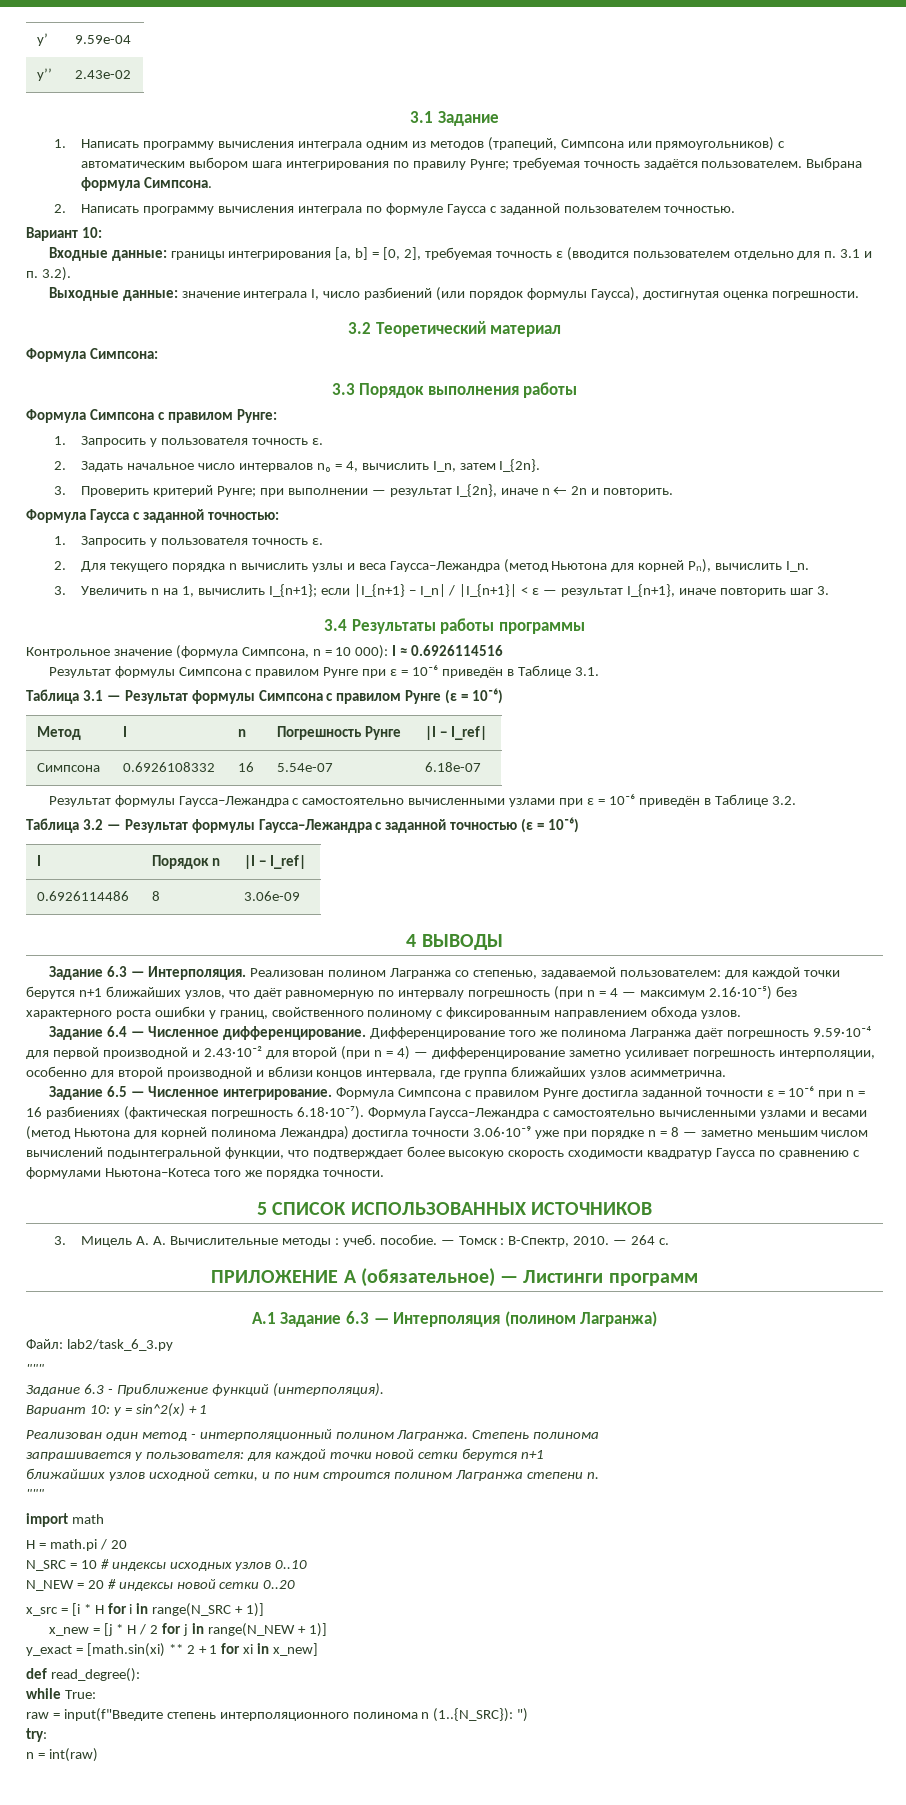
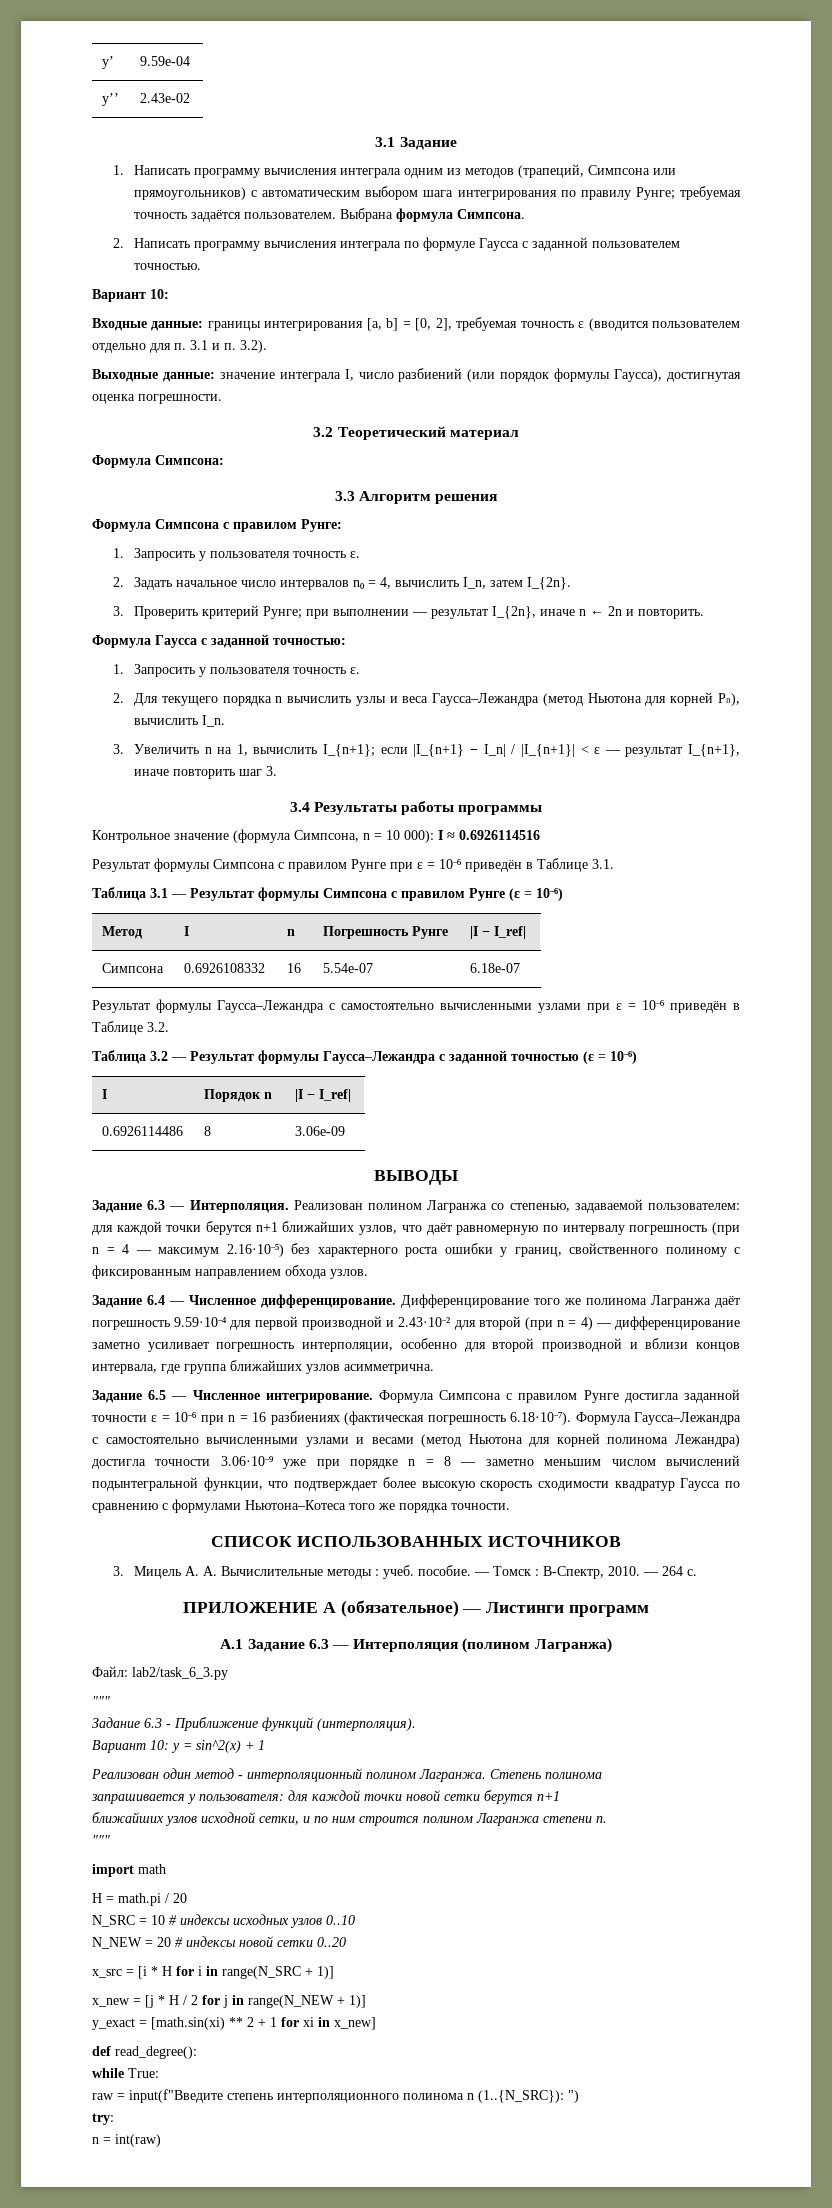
- 3.3 Порядок выполнения работы
+ 3.3 Алгоритм решения
- 4 ВЫВОДЫ
+ ВЫВОДЫ
- 5 СПИСОК ИСПОЛЬЗОВАННЫХ ИСТОЧНИКОВ
+ СПИСОК ИСПОЛЬЗОВАННЫХ ИСТОЧНИКОВ

